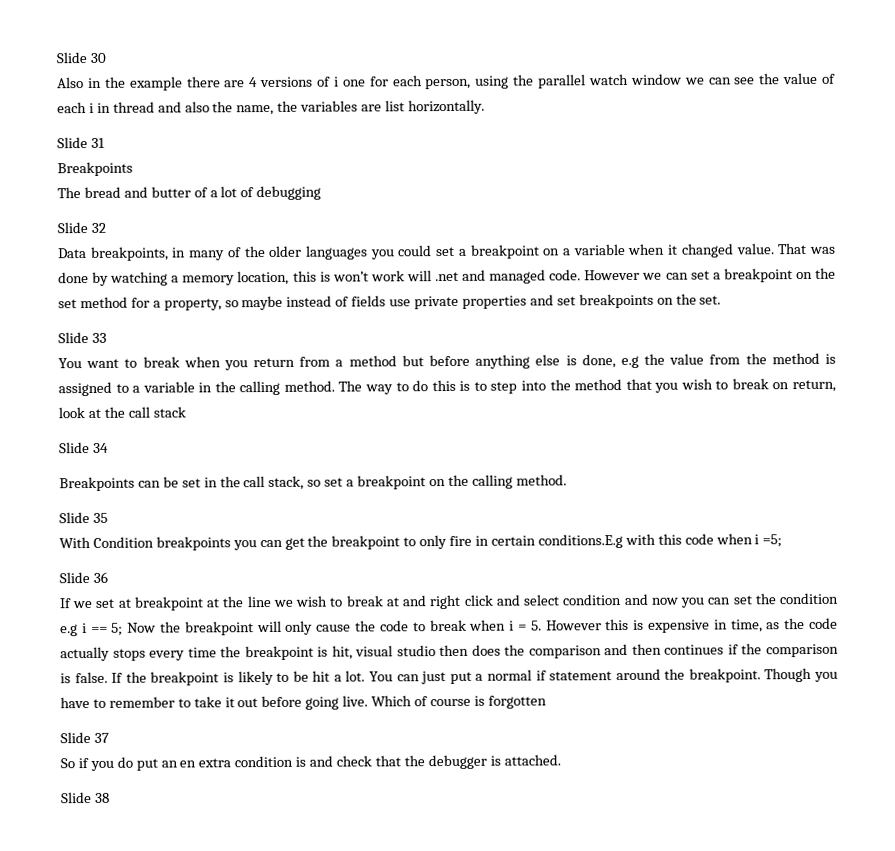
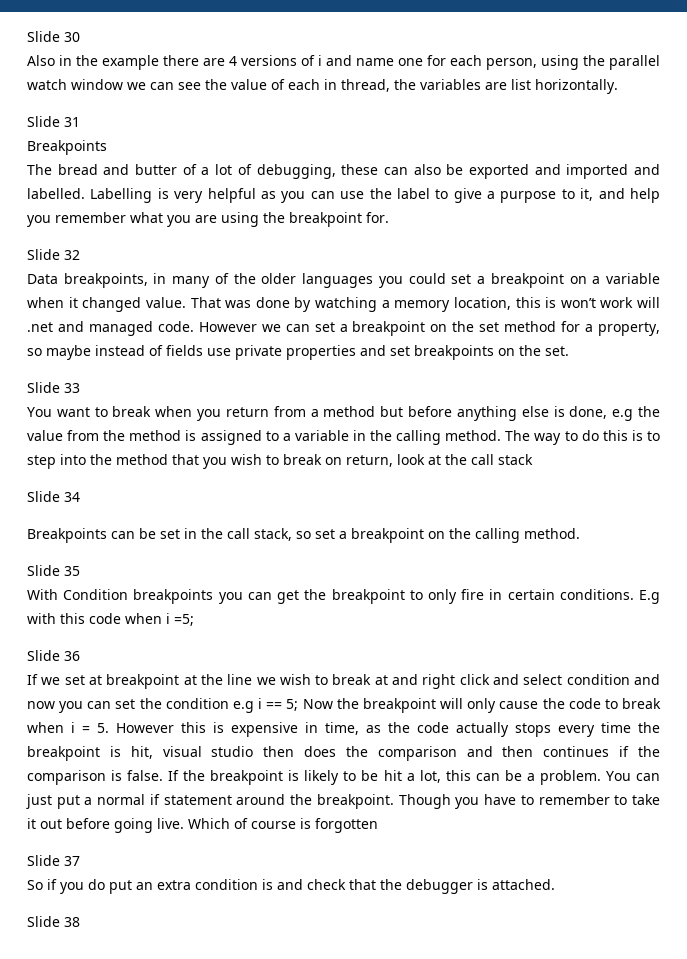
- Also in the example there are 4 versions of i one for each person, using the parallel watch window we can see the value of each i in thread and also the name, the variables are list horizontally.
+ Also in the example there are 4 versions of i and name one for each person, using the parallel watch window we can see the value of each in thread, the variables are list horizontally.
- The bread and butter of a lot of debugging
+ The bread and butter of a lot of debugging, these can also be exported and imported and labelled. Labelling is very helpful as you can use the label to give a purpose to it, and help you remember what you are using the breakpoint for.
- With Condition breakpoints you can get the breakpoint to only fire in certain conditions.E.g with this code when i =5;
+ With Condition breakpoints you can get the breakpoint to only fire in certain conditions. E.g with this code when i =5;
- If the breakpoint is likely to be hit a lot.
+ If the breakpoint is likely to be hit a lot, this can be a problem.
- So if you do put an en extra condition is and check that the debugger is attached.
+ So if you do put an extra condition is and check that the debugger is attached.

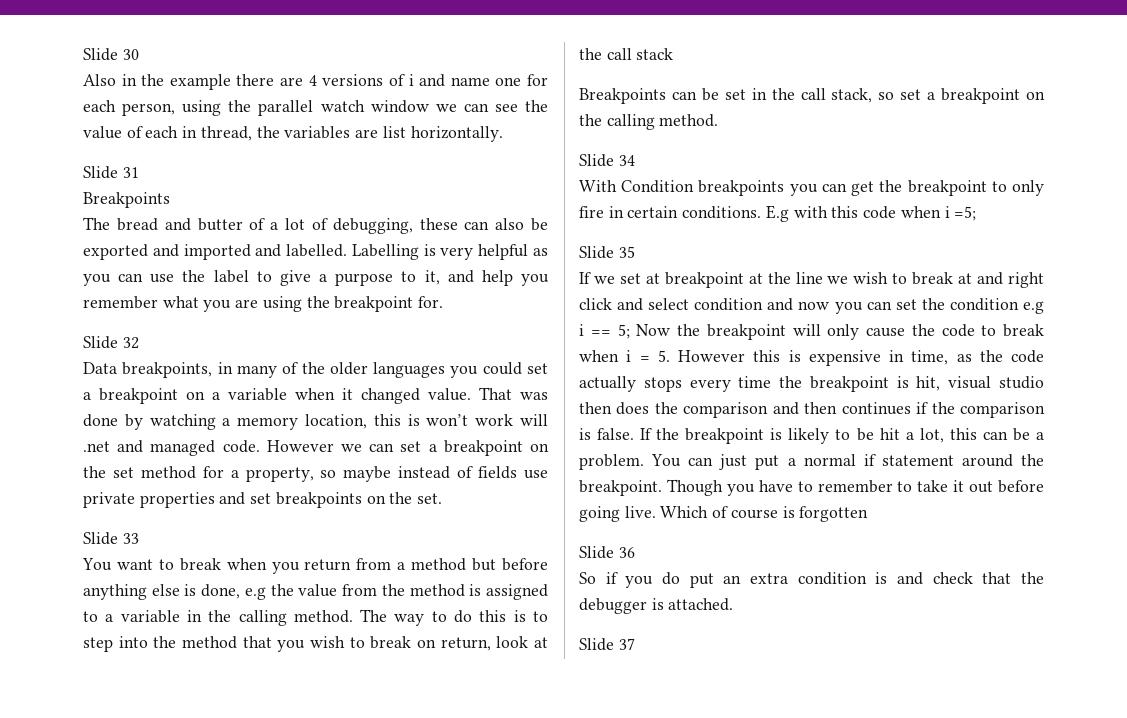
- Slide 34
- Slide 35
+ Slide 34
- Slide 36
+ Slide 35
- Slide 37
+ Slide 36
- Slide 38
+ Slide 37

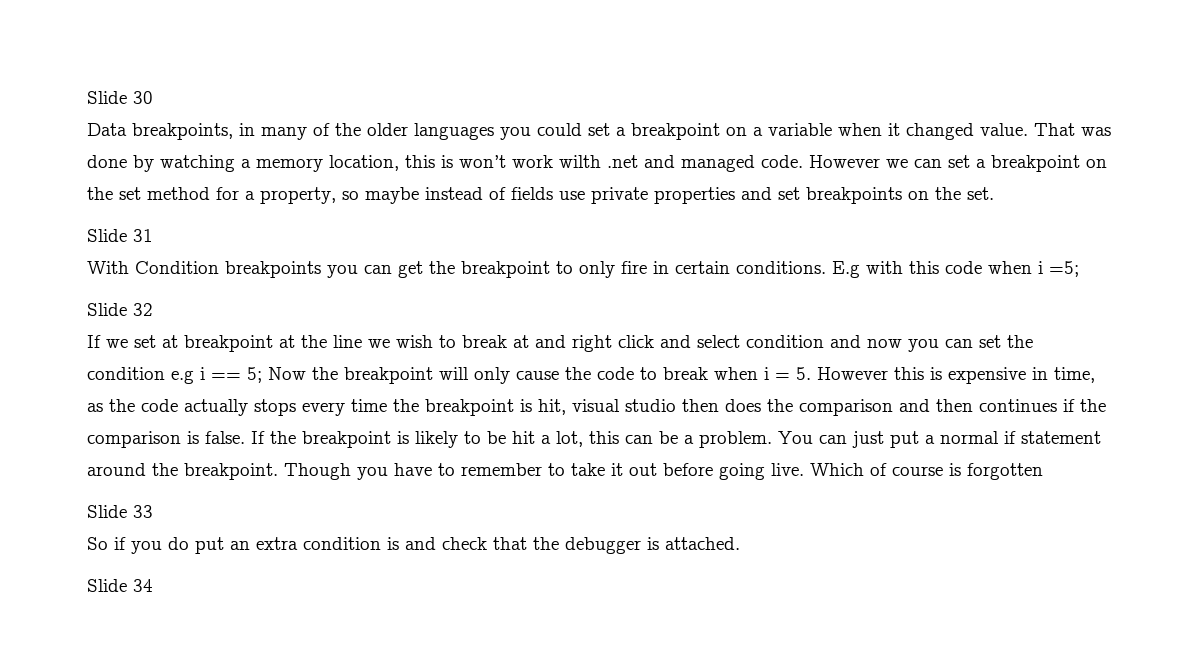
- Also in the example there are 4 versions of i and name one for each person, using the parallel watch window we can see the value of each in thread, the variables are list horizontally.
- Slide 31
- Breakpoints
- The bread and butter of a lot of debugging, these can also be exported and imported and labelled. Labelling is very helpful as you can use the label to give a purpose to it, and help you remember what you are using the breakpoint for.
- Slide 32
- That was done by watching a memory location, this is won’t work will .net and managed code.
+ That was done by watching a memory location, this is won’t work wilth .net and managed code.
- Slide 33
- You want to break when you return from a method but before anything else is done, e.g the value from the method is assigned to a variable in the calling method. The way to do this is to step into the method that you wish to break on return, look at the call stack
- Breakpoints can be set in the call stack, so set a breakpoint on the calling method.
- Slide 34
+ Slide 31
- Slide 35
+ Slide 32
- Slide 36
+ Slide 33
- Slide 37
+ Slide 34

